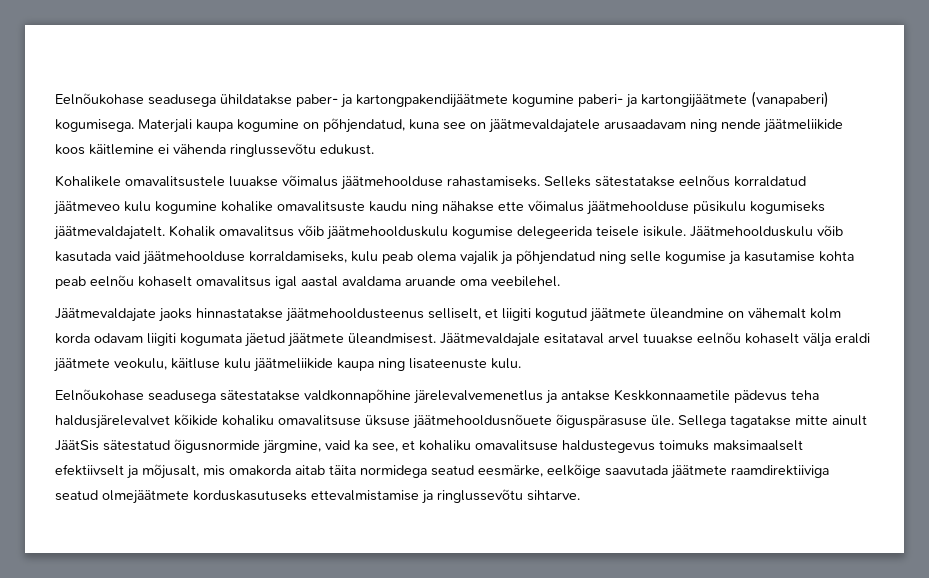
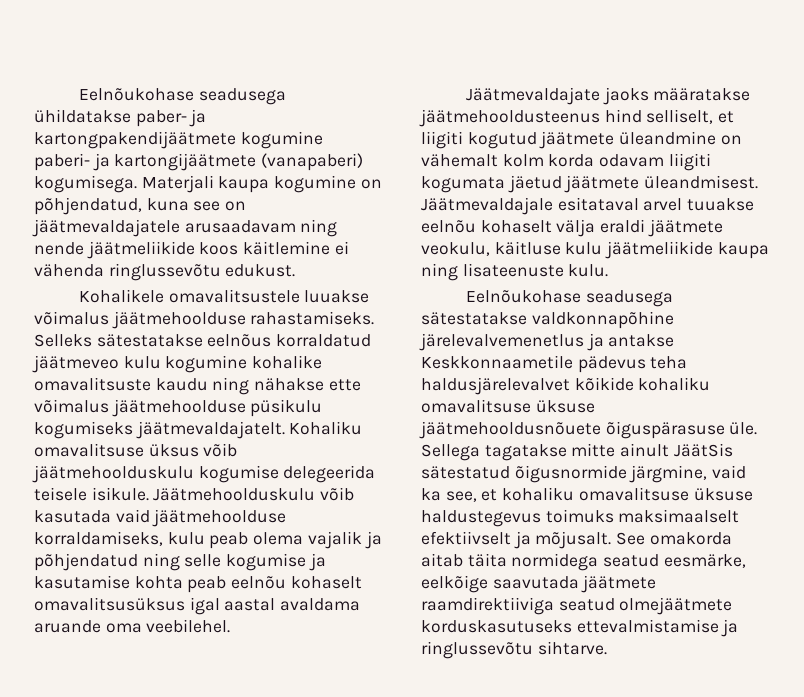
- Kohalik omavalitsus võib jäätmehoolduskulu kogumise delegeerida teisele isikule.
+ Kohaliku omavalitsuse üksus võib jäätmehoolduskulu kogumise delegeerida teisele isikule.
- Jäätmehoolduskulu võib kasutada vaid jäätmehoolduse korraldamiseks, kulu peab olema vajalik ja põhjendatud ning selle kogumise ja kasutamise kohta peab eelnõu kohaselt omavalitsus igal aastal avaldama aruande oma veebilehel.
+ Jäätmehoolduskulu võib kasutada vaid jäätmehoolduse korraldamiseks, kulu peab olema vajalik ja põhjendatud ning selle kogumise ja kasutamise kohta peab eelnõu kohaselt omavalitsusüksus igal aastal avaldama aruande oma veebilehel.
- Jäätmevaldajate jaoks hinnastatakse jäätmehooldusteenus selliselt, et liigiti kogutud jäätmete üleandmine on vähemalt kolm korda odavam liigiti kogumata jäetud jäätmete üleandmisest.
+ Jäätmevaldajate jaoks määratakse jäätmehooldusteenus hind selliselt, et liigiti kogutud jäätmete üleandmine on vähemalt kolm korda odavam liigiti kogumata jäetud jäätmete üleandmisest.
- Sellega tagatakse mitte ainult JäätSis sätestatud õigusnormide järgmine, vaid ka see, et kohaliku omavalitsuse haldustegevus toimuks maksimaalselt efektiivselt ja mõjusalt, mis omakorda aitab täita normidega seatud eesmärke, eelkõige saavutada jäätmete raamdirektiiviga seatud olmejäätmete korduskasutuseks ettevalmistamise ja ringlussevõtu sihtarve.
+ Sellega tagatakse mitte ainult JäätSis sätestatud õigusnormide järgmine, vaid ka see, et kohaliku omavalitsuse üksuse haldustegevus toimuks maksimaalselt efektiivselt ja mõjusalt. See omakorda aitab täita normidega seatud eesmärke, eelkõige saavutada jäätmete raamdirektiiviga seatud olmejäätmete korduskasutuseks ettevalmistamise ja ringlussevõtu sihtarve.

